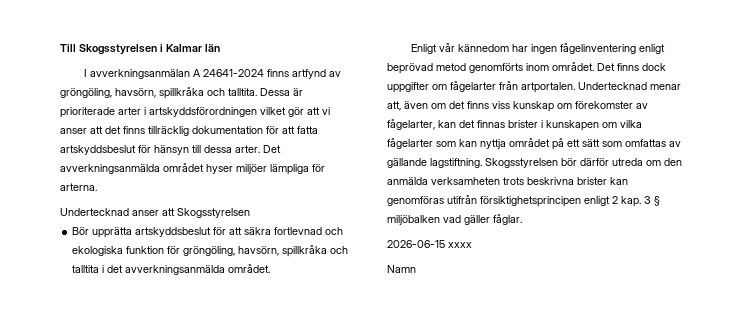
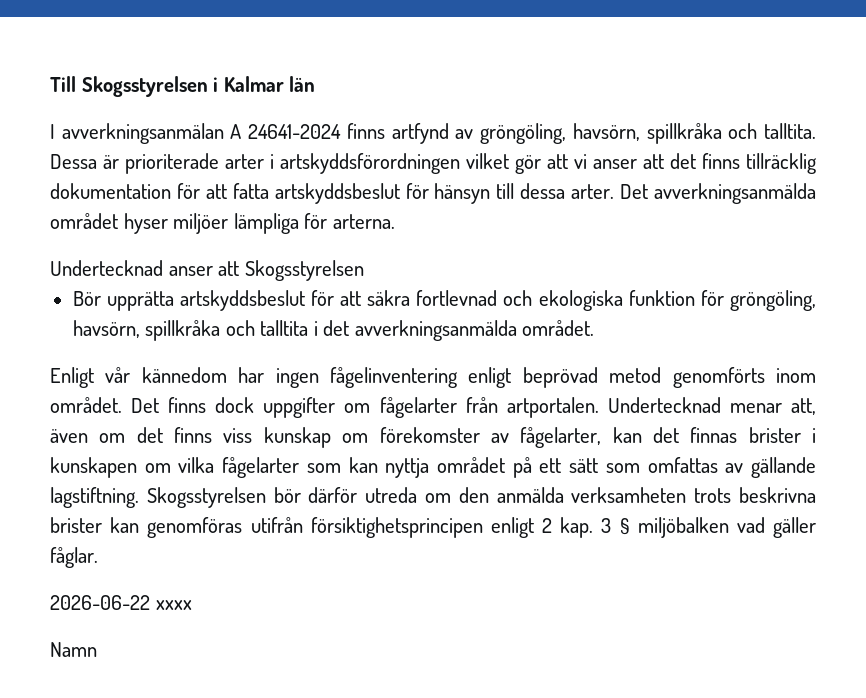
- 2026-06-15 xxxx
+ 2026-06-22 xxxx

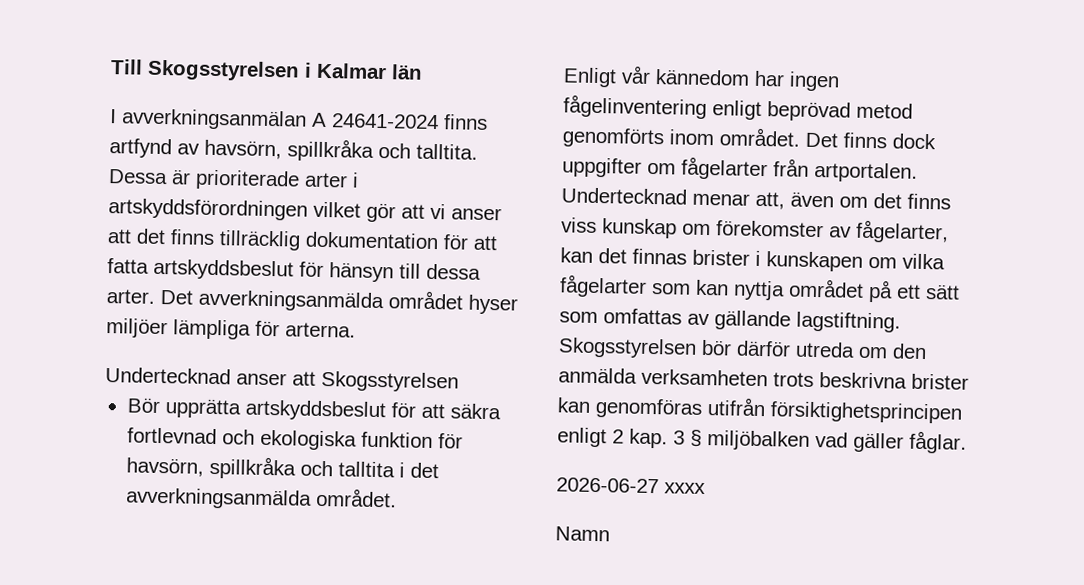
- I avverkningsanmälan A 24641-2024 finns artfynd av gröngöling, havsörn, spillkråka och talltita.
+ I avverkningsanmälan A 24641-2024 finns artfynd av havsörn, spillkråka och talltita.
- Bör upprätta artskyddsbeslut för att säkra fortlevnad och ekologiska funktion för gröngöling, havsörn, spillkråka och talltita i det avverkningsanmälda området.
+ Bör upprätta artskyddsbeslut för att säkra fortlevnad och ekologiska funktion för havsörn, spillkråka och talltita i det avverkningsanmälda området.
- 2026-06-22 xxxx
+ 2026-06-27 xxxx

